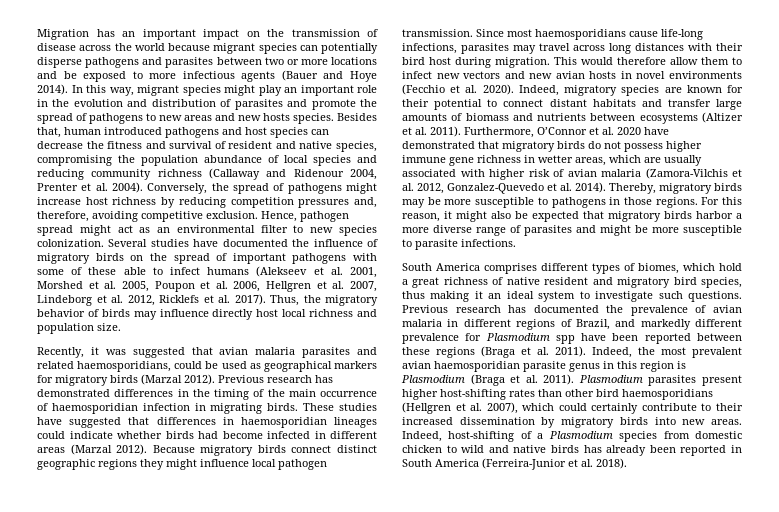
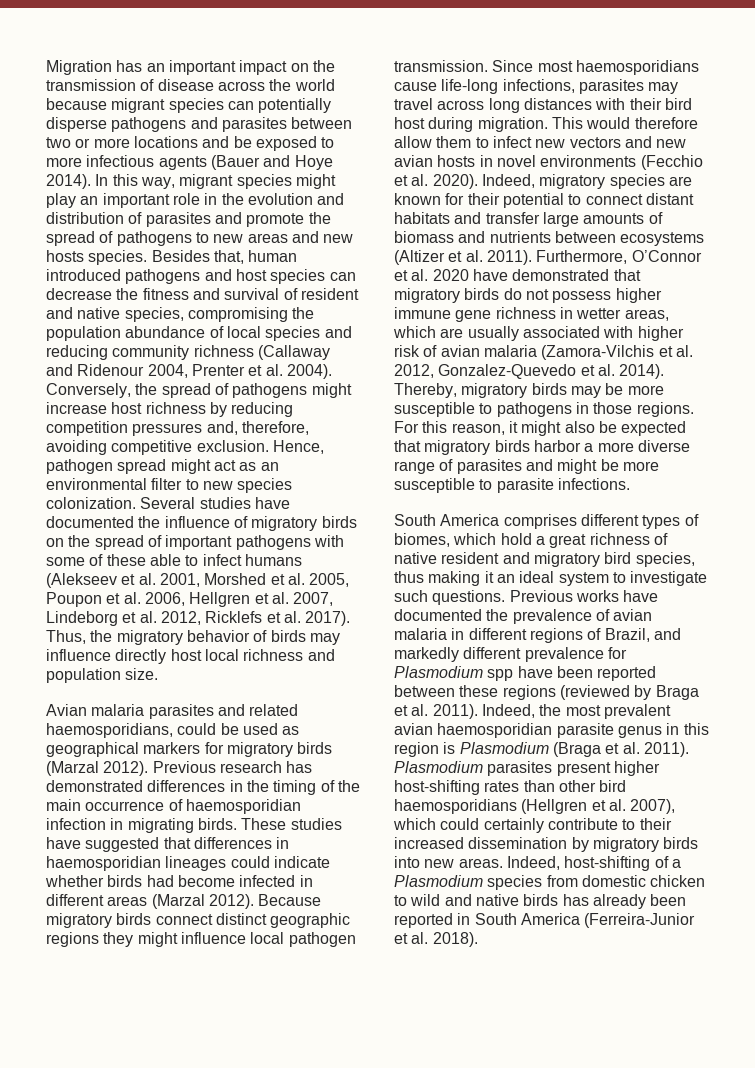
- Recently, it was suggested that avian malaria parasites and related haemosporidians, could be used as geographical markers for migratory birds (Marzal 2012).
+ Avian malaria parasites and related haemosporidians, could be used as geographical markers for migratory birds (Marzal 2012).
- Previous research has documented the prevalence of avian malaria in different regions of Brazil, and markedly different prevalence for Plasmodium spp have been reported between these regions (Braga et al. 2011).
+ Previous works have documented the prevalence of avian malaria in different regions of Brazil, and markedly different prevalence for Plasmodium spp have been reported between these regions (reviewed by Braga et al. 2011).

